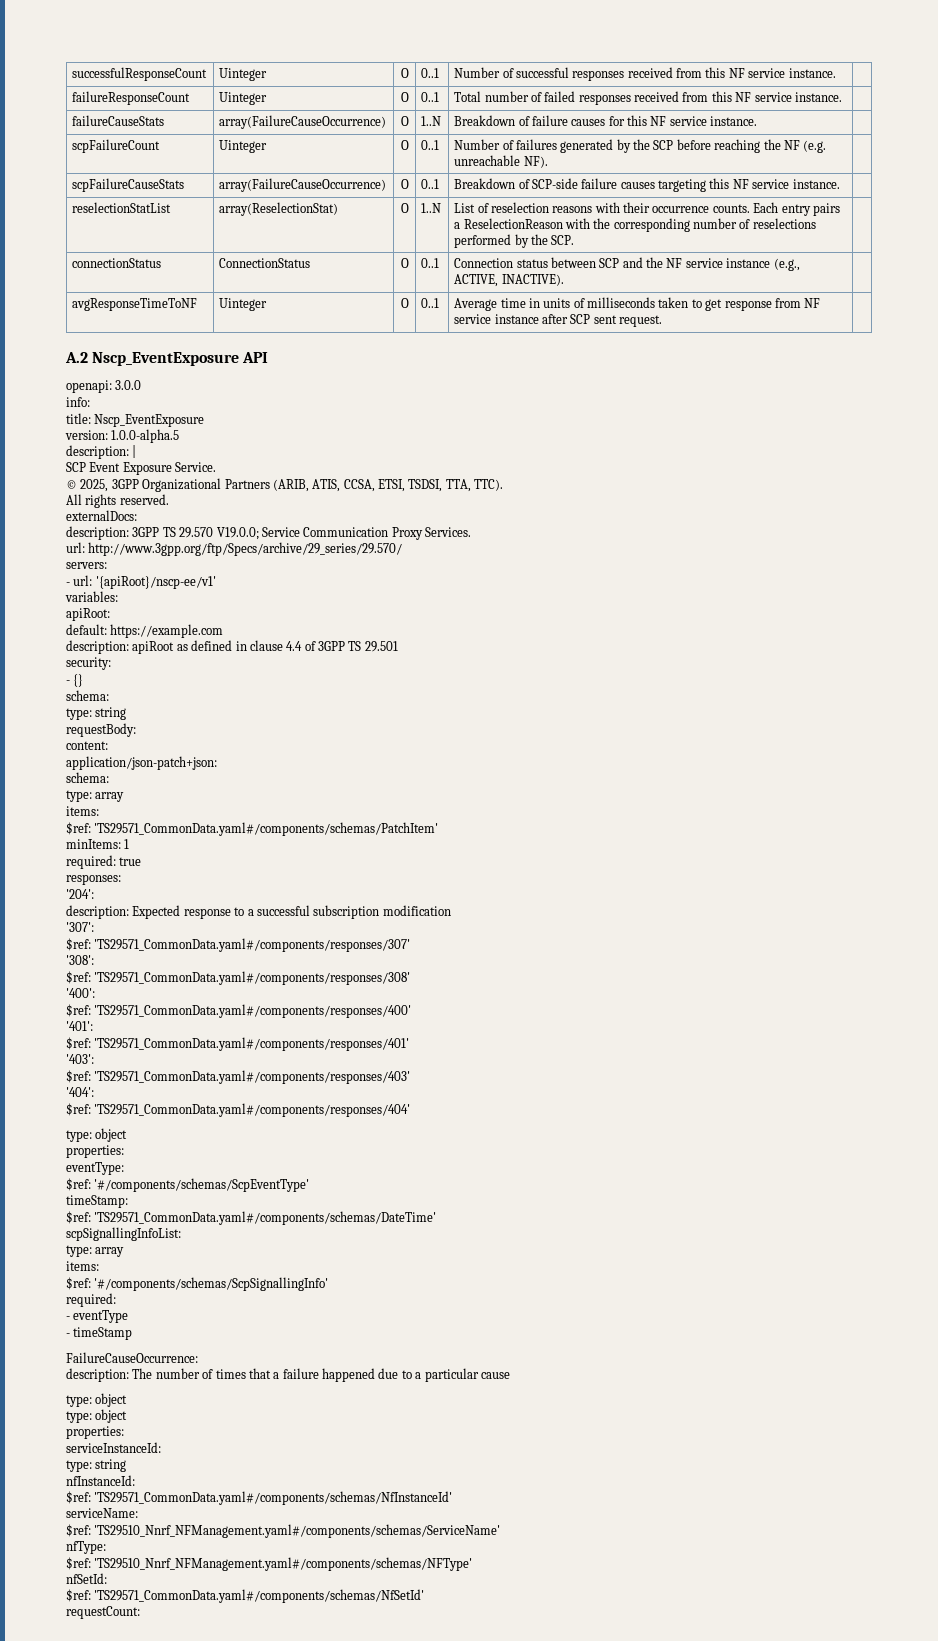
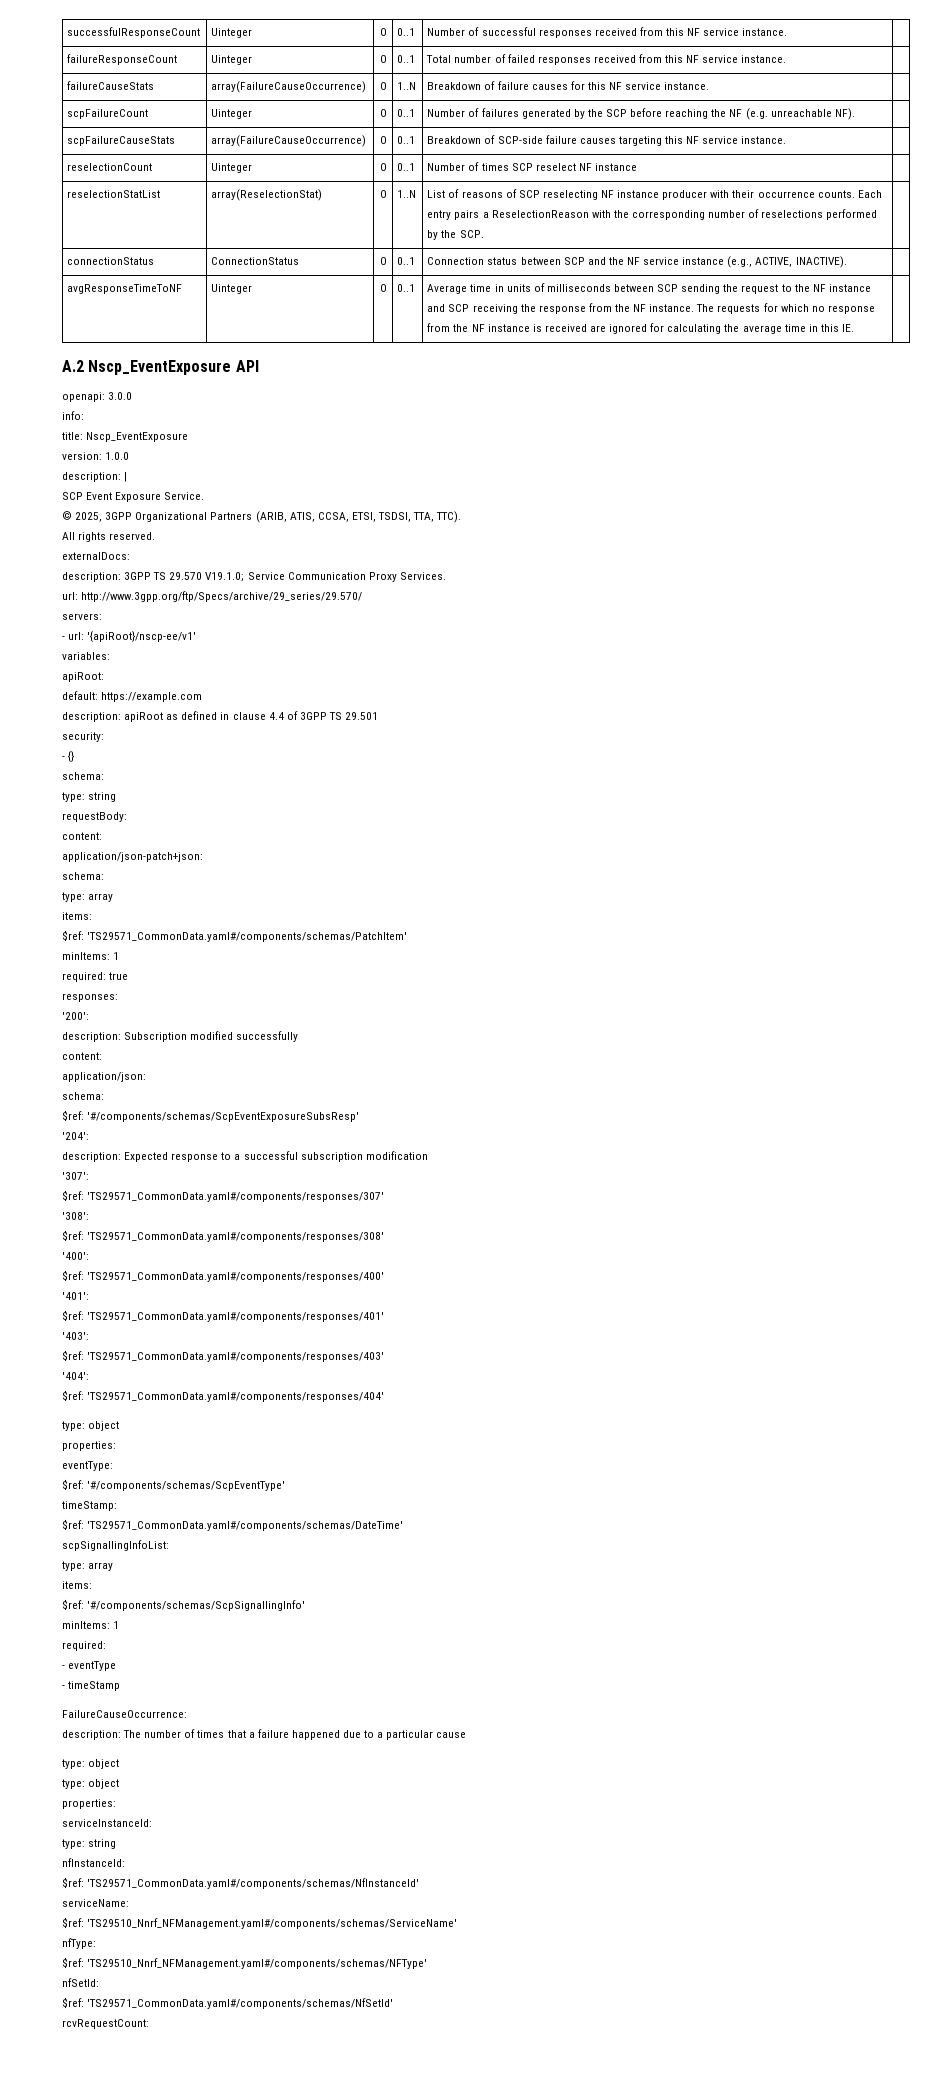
+ reselectionCount | Uinteger | O | 0..1 | Number of times SCP reselect NF instance |
- reselectionStatList | array(ReselectionStat) | O | 1..N | List of reselection reasons with their occurrence counts. Each entry pairs a ReselectionReason with the corresponding number of reselections performed by the SCP. |
+ reselectionStatList | array(ReselectionStat) | O | 1..N | List of reasons of SCP reselecting NF instance producer with their occurrence counts. Each entry pairs a ReselectionReason with the corresponding number of reselections performed by the SCP. |
- Average time in units of milliseconds taken to get response from NF service instance after SCP sent request.
+ Average time in units of milliseconds between SCP sending the request to the NF instance and SCP receiving the response from the NF instance. The requests for which no response from the NF instance is received are ignored for calculating the average time in this IE.
- version: 1.0.0-alpha.5
+ version: 1.0.0
- description: 3GPP TS 29.570 V19.0.0; Service Communication Proxy Services.
+ description: 3GPP TS 29.570 V19.1.0; Service Communication Proxy Services.
+ '200':
+ description: Subscription modified successfully
+ content:
+ application/json:
+ schema:
+ $ref: '#/components/schemas/ScpEventExposureSubsResp'
  $ref: '#/components/schemas/ScpSignallingInfo'
+ minItems: 1
- requestCount:
+ rcvRequestCount:

